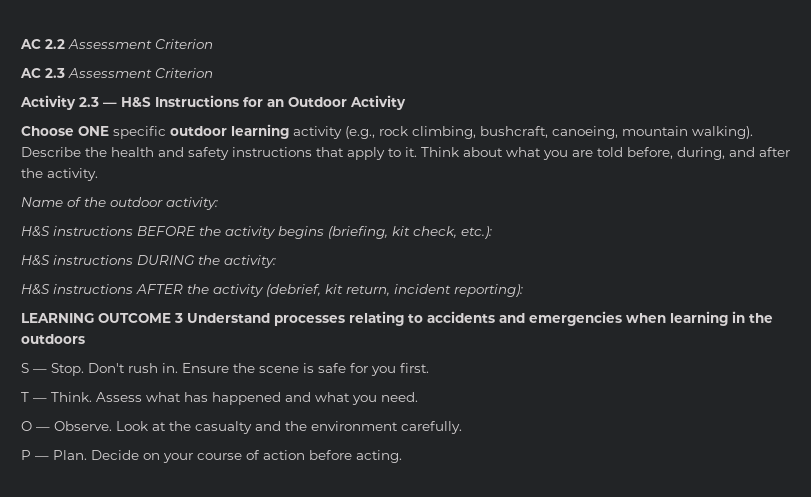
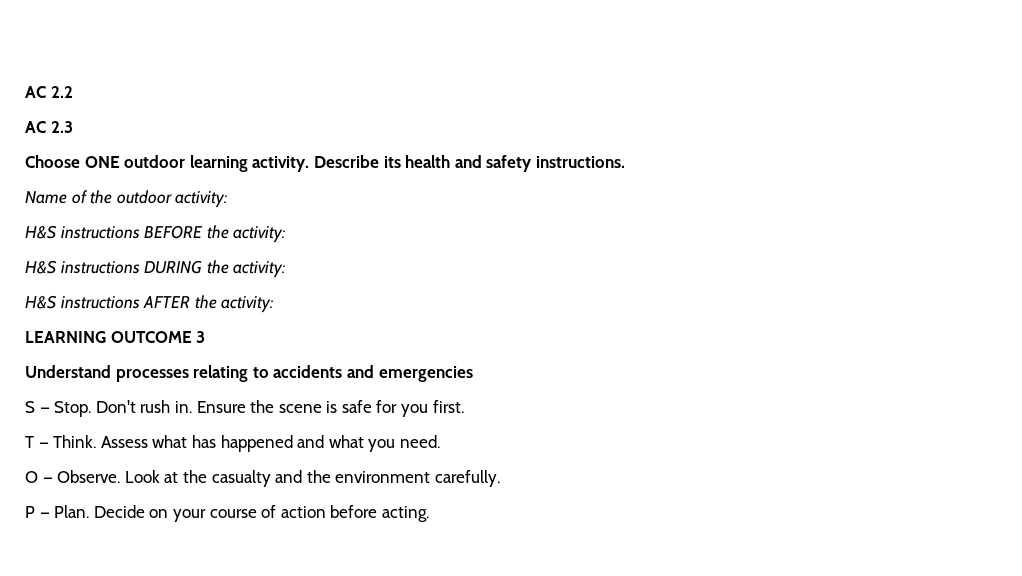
- AC 2.2 Assessment Criterion
+ AC 2.2
- AC 2.3 Assessment Criterion
- Activity 2.3 — H&S Instructions for an Outdoor Activity
+ AC 2.3
- Choose ONE specific outdoor learning activity (e.g., rock climbing, bushcraft, canoeing, mountain walking). Describe the health and safety instructions that apply to it. Think about what you are told before, during, and after the activity.
+ Choose ONE outdoor learning activity. Describe its health and safety instructions.
- H&S instructions BEFORE the activity begins (briefing, kit check, etc.):
+ H&S instructions BEFORE the activity:
- H&S instructions AFTER the activity (debrief, kit return, incident reporting):
+ H&S instructions AFTER the activity:
- LEARNING OUTCOME 3 Understand processes relating to accidents and emergencies when learning in the outdoors
+ LEARNING OUTCOME 3
+ Understand processes relating to accidents and emergencies

